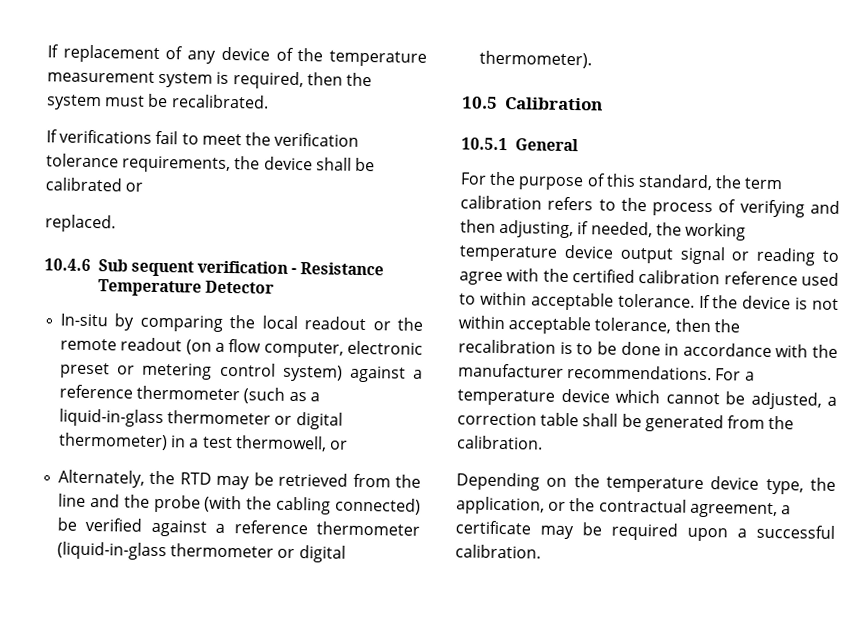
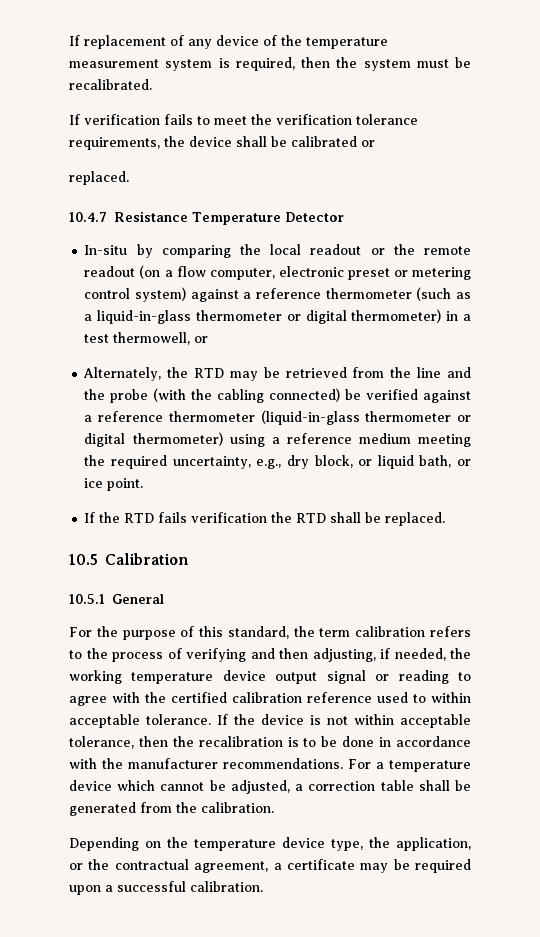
- If verifications fail to meet the verification tolerance requirements, the device shall be calibrated or
+ If verification fails to meet the verification tolerance requirements, the device shall be calibrated or
- 10.4.6 Sub sequent verification - Resistance Temperature Detector
+ 10.4.7 Resistance Temperature Detector
- Alternately, the RTD may be retrieved from the line and the probe (with the cabling connected) be verified against a reference thermometer (liquid-in-glass thermometer or digital thermometer).
+ Alternately, the RTD may be retrieved from the line and the probe (with the cabling connected) be verified against a reference thermometer (liquid-in-glass thermometer or digital thermometer) using a reference medium meeting the required uncertainty, e.g., dry block, or liquid bath, or ice point.
+ If the RTD fails verification the RTD shall be replaced.

